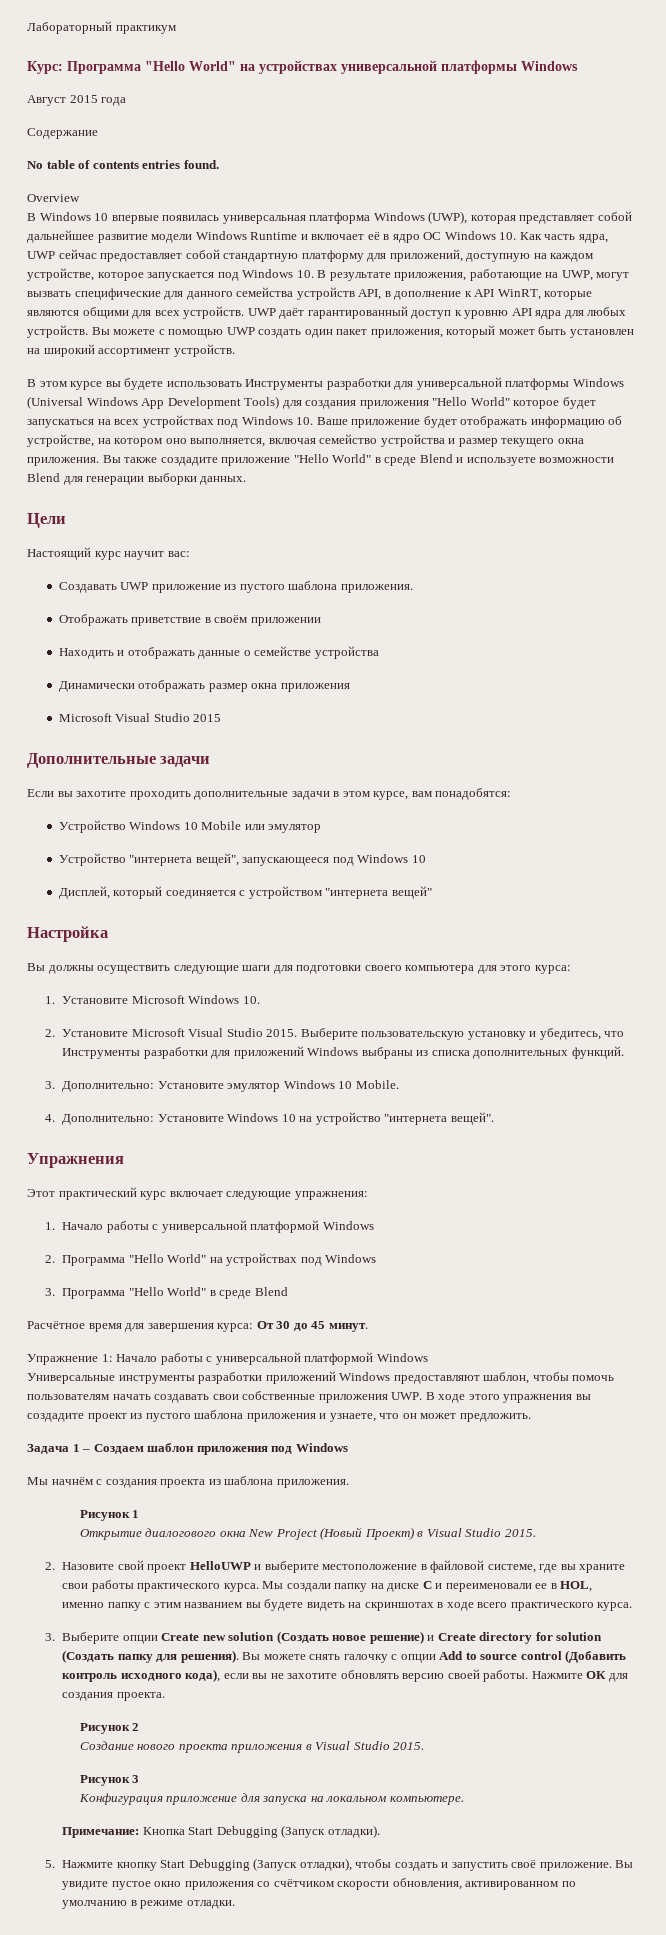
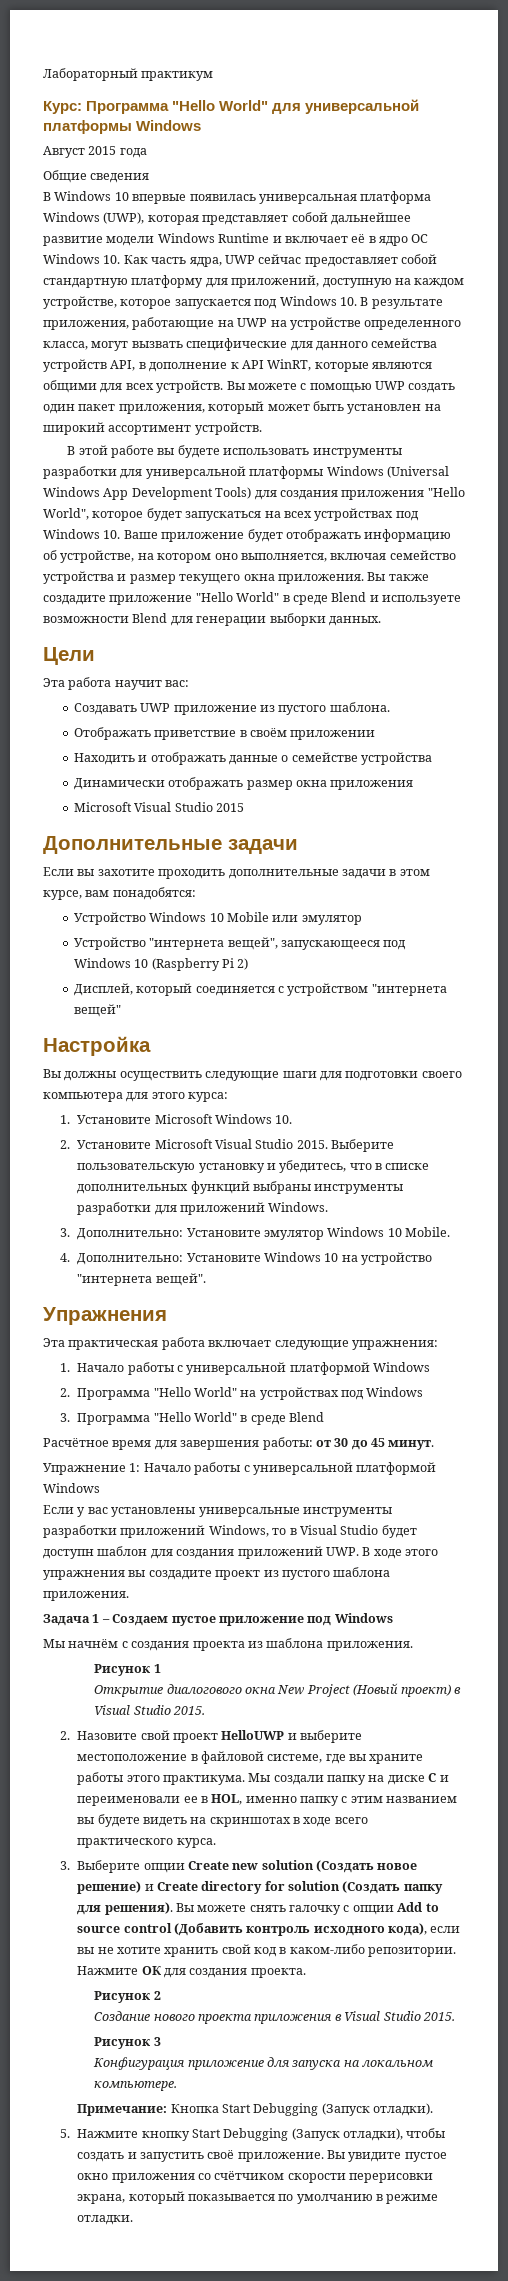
- Курс: Программа "Hello World" на устройствах универсальной платформы Windows
+ Курс: Программа "Hello World" для универсальной платформы Windows
- Содержание
- No table of contents entries found.
- Overview
+ Общие сведения
- В Windows 10 впервые появилась универсальная платформа Windows (UWP), которая представляет собой дальнейшее развитие модели Windows Runtime и включает её в ядро ОС Windows 10. Как часть ядра, UWP сейчас предоставляет собой стандартную платформу для приложений, доступную на каждом устройстве, которое запускается под Windows 10. В результате приложения, работающие на UWP, могут вызвать специфические для данного семейства устройств API, в дополнение к API WinRT, которые являются общими для всех устройств.
+ В Windows 10 впервые появилась универсальная платформа Windows (UWP), которая представляет собой дальнейшее развитие модели Windows Runtime и включает её в ядро ОС Windows 10. Как часть ядра, UWP сейчас предоставляет собой стандартную платформу для приложений, доступную на каждом устройстве, которое запускается под Windows 10. В результате приложения, работающие на UWP на устройстве определенного класса, могут вызвать специфические для данного семейства устройств API, в дополнение к API WinRT, которые являются общими для всех устройств.
- UWP даёт гарантированный доступ к уровню API ядра для любых устройств.
- В этом курсе вы будете использовать Инструменты разработки для универсальной платформы Windows (Universal Windows App Development Tools) для создания приложения "Hello World" которое будет запускаться на всех устройствах под Windows 10. Ваше приложение будет отображать информацию об устройстве, на котором оно выполняется, включая семейство устройства и размер текущего окна приложения.
+ В этой работе вы будете использовать инструменты разработки для универсальной платформы Windows (Universal Windows App Development Tools) для создания приложения "Hello World", которое будет запускаться на всех устройствах под Windows 10. Ваше приложение будет отображать информацию об устройстве, на котором оно выполняется, включая семейство устройства и размер текущего окна приложения.
- Настоящий курс научит вас:
+ Эта работа научит вас:
- Создавать UWP приложение из пустого шаблона приложения.
+ Создавать UWP приложение из пустого шаблона.
- Устройство "интернета вещей", запускающееся под Windows 10
+ Устройство "интернета вещей", запускающееся под Windows 10 (Raspberry Pi 2)
- Выберите пользовательскую установку и убедитесь, что Инструменты разработки для приложений Windows выбраны из списка дополнительных функций.
+ Выберите пользовательскую установку и убедитесь, что в списке дополнительных функций выбраны инструменты разработки для приложений Windows.
- Этот практический курс включает следующие упражнения:
+ Эта практическая работа включает следующие упражнения:
- Расчётное время для завершения курса: От 30 до 45 минут.
+ Расчётное время для завершения работы: от 30 до 45 минут.
- Универсальные инструменты разработки приложений Windows предоставляют шаблон, чтобы помочь пользователям начать создавать свои собственные приложения UWP. В ходе этого упражнения вы создадите проект из пустого шаблона приложения и узнаете, что он может предложить.
+ Если у вас установлены универсальные инструменты разработки приложений Windows, то в Visual Studio будет доступн шаблон для создания приложений UWP. В ходе этого упражнения вы создадите проект из пустого шаблона приложения.
- Задача 1 – Создаем шаблон приложения под Windows
+ Задача 1 – Создаем пустое приложение под Windows
- Открытие диалогового окна New Project (Новый Проект) в Visual Studio 2015.
+ Открытие диалогового окна New Project (Новый проект) в Visual Studio 2015.
- 2. Назовите свой проект HelloUWP и выберите местоположение в файловой системе, где вы храните свои работы практического курса.
+ 2. Назовите свой проект HelloUWP и выберите местоположение в файловой системе, где вы храните работы этого практикума.
- Вы можете снять галочку с опции Add to source control (Добавить контроль исходного кода), если вы не захотите обновлять версию своей работы.
+ Вы можете снять галочку с опции Add to source control (Добавить контроль исходного кода), если вы не хотите хранить свой код в каком-либо репозитории.
- Вы увидите пустое окно приложения со счётчиком скорости обновления, активированном по умолчанию в режиме отладки.
+ Вы увидите пустое окно приложения со счётчиком скорости перерисовки экрана, который показывается по умолчанию в режиме отладки.

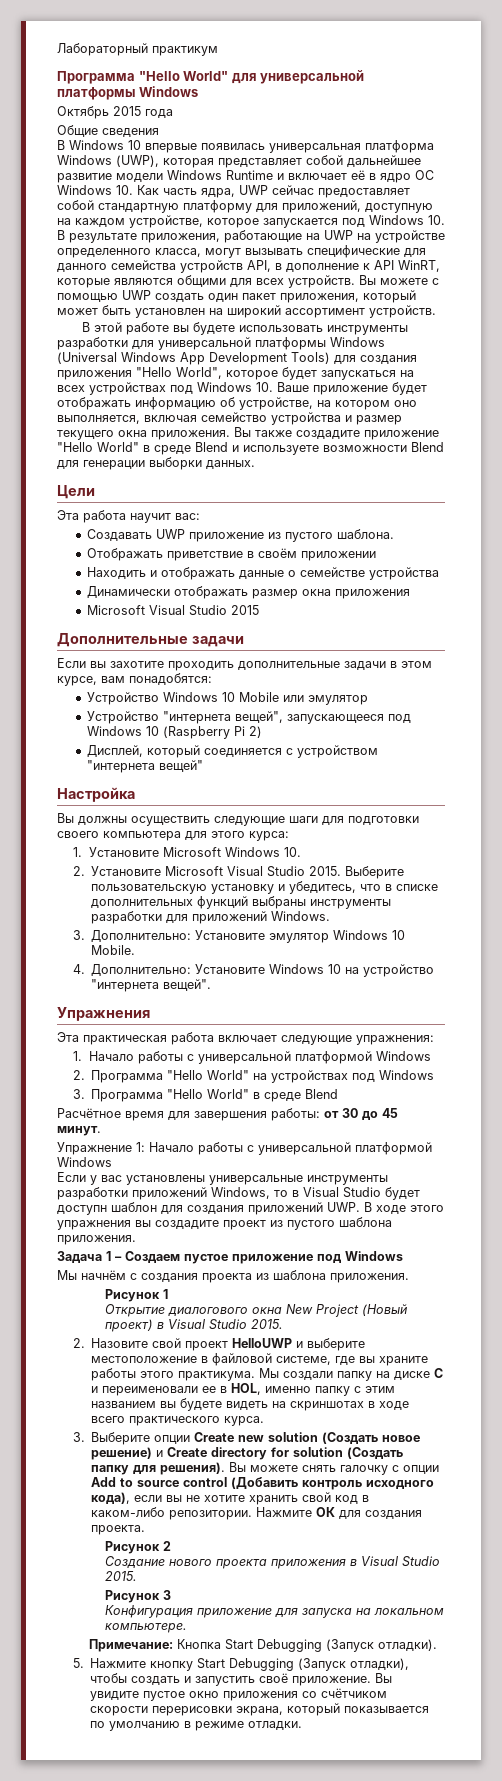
- Курс: Программа "Hello World" для универсальной платформы Windows
+ Программа "Hello World" для универсальной платформы Windows
- Август 2015 года
+ Октябрь 2015 года
- В Windows 10 впервые появилась универсальная платформа Windows (UWP), которая представляет собой дальнейшее развитие модели Windows Runtime и включает её в ядро ОС Windows 10. Как часть ядра, UWP сейчас предоставляет собой стандартную платформу для приложений, доступную на каждом устройстве, которое запускается под Windows 10. В результате приложения, работающие на UWP на устройстве определенного класса, могут вызвать специфические для данного семейства устройств API, в дополнение к API WinRT, которые являются общими для всех устройств.
+ В Windows 10 впервые появилась универсальная платформа Windows (UWP), которая представляет собой дальнейшее развитие модели Windows Runtime и включает её в ядро ОС Windows 10. Как часть ядра, UWP сейчас предоставляет собой стандартную платформу для приложений, доступную на каждом устройстве, которое запускается под Windows 10. В результате приложения, работающие на UWP на устройстве определенного класса, могут вызывать специфические для данного семейства устройств API, в дополнение к API WinRT, которые являются общими для всех устройств.

